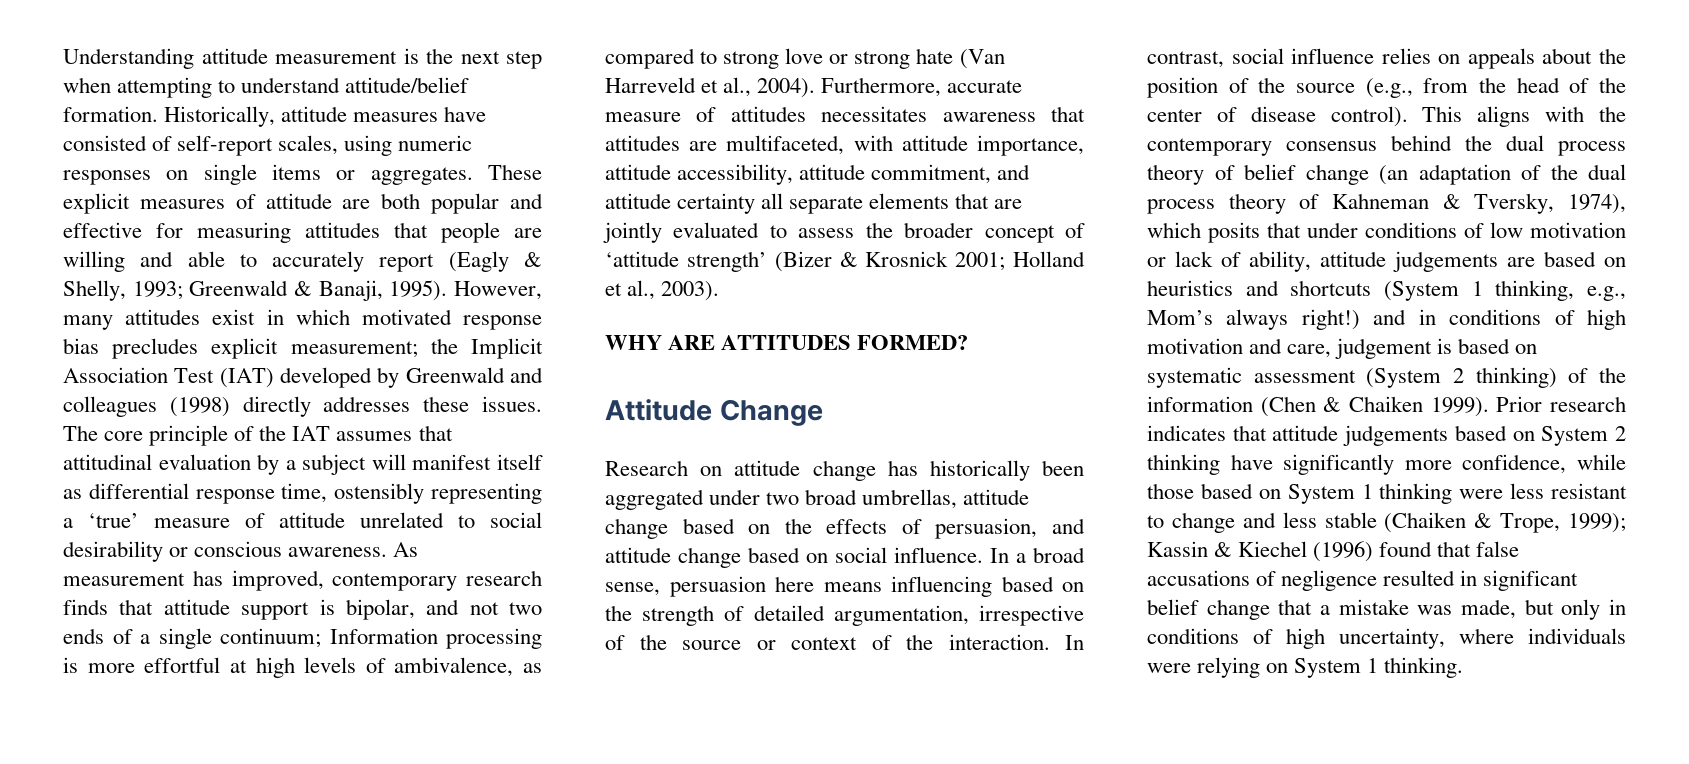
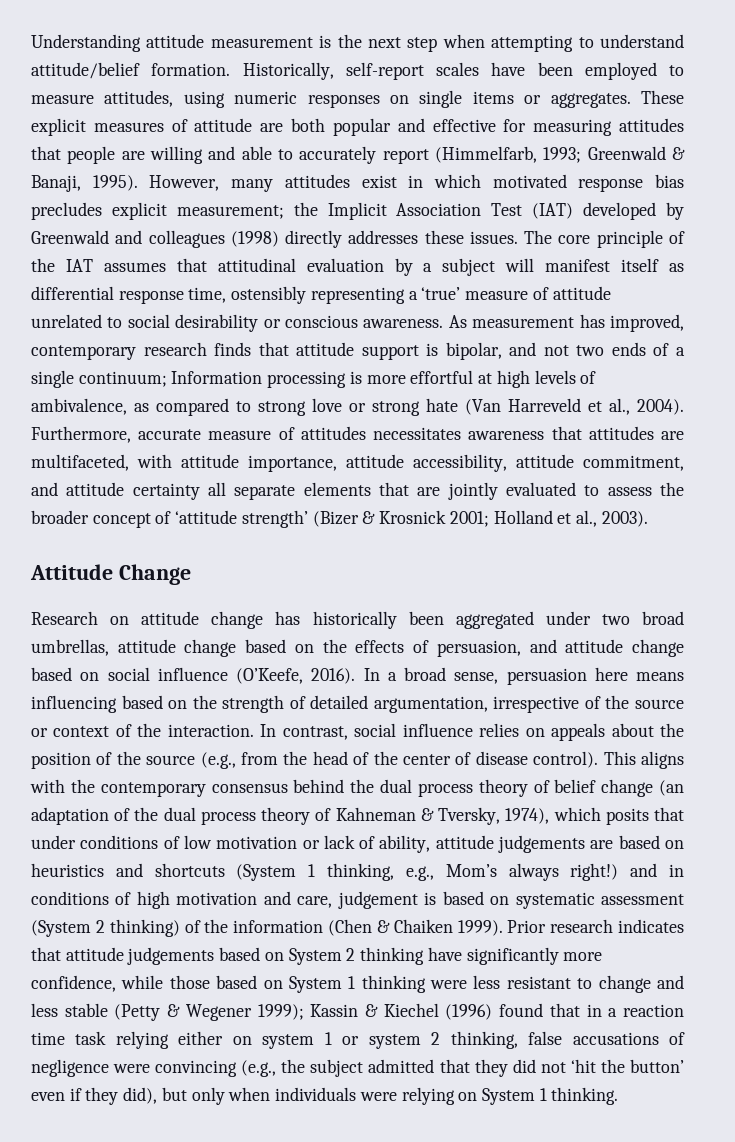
- Historically, attitude measures have consisted of self-report scales, using numeric responses on single items or aggregates.
+ Historically, self-report scales have been employed to measure attitudes, using numeric responses on single items or aggregates.
- These explicit measures of attitude are both popular and effective for measuring attitudes that people are willing and able to accurately report (Eagly & Shelly, 1993; Greenwald & Banaji, 1995).
+ These explicit measures of attitude are both popular and effective for measuring attitudes that people are willing and able to accurately report (Himmelfarb, 1993; Greenwald & Banaji, 1995).
- WHY ARE ATTITUDES FORMED?
- Research on attitude change has historically been aggregated under two broad umbrellas, attitude change based on the effects of persuasion, and attitude change based on social influence.
+ Research on attitude change has historically been aggregated under two broad umbrellas, attitude change based on the effects of persuasion, and attitude change based on social influence (O’Keefe, 2016).
- Prior research indicates that attitude judgements based on System 2 thinking have significantly more confidence, while those based on System 1 thinking were less resistant to change and less stable (Chaiken & Trope, 1999); Kassin & Kiechel (1996) found that false accusations of negligence resulted in significant belief change that a mistake was made, but only in conditions of high uncertainty, where individuals were relying on System 1 thinking.
+ Prior research indicates that attitude judgements based on System 2 thinking have significantly more confidence, while those based on System 1 thinking were less resistant to change and less stable (Petty & Wegener 1999); Kassin & Kiechel (1996) found that in a reaction time task relying either on system 1 or system 2 thinking, false accusations of negligence were convincing (e.g., the subject admitted that they did not ‘hit the button’ even if they did), but only when individuals were relying on System 1 thinking.

